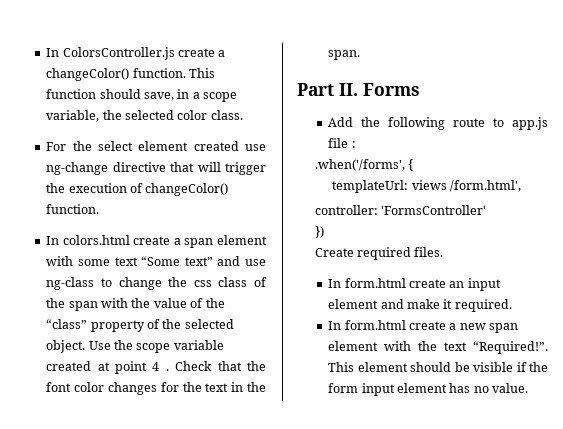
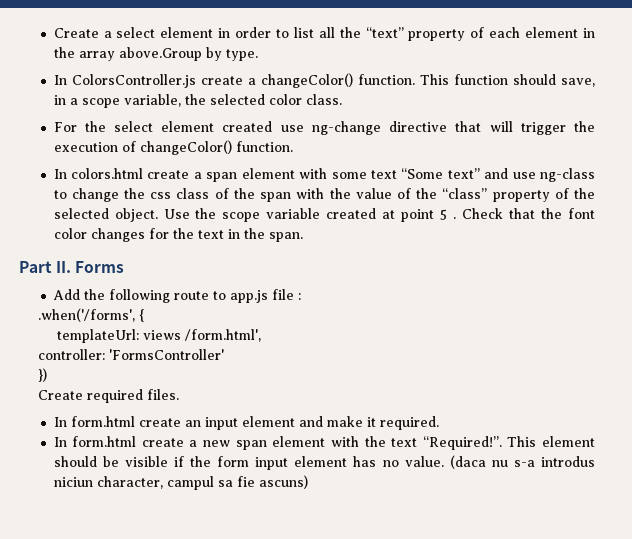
+ Create a select element in order to list all the “text” property of each element in the array above.Group by type.
- Use the scope variable created at point 4 .
+ Use the scope variable created at point 5 .
+ (daca nu s-a introdus niciun character, campul sa fie ascuns)

